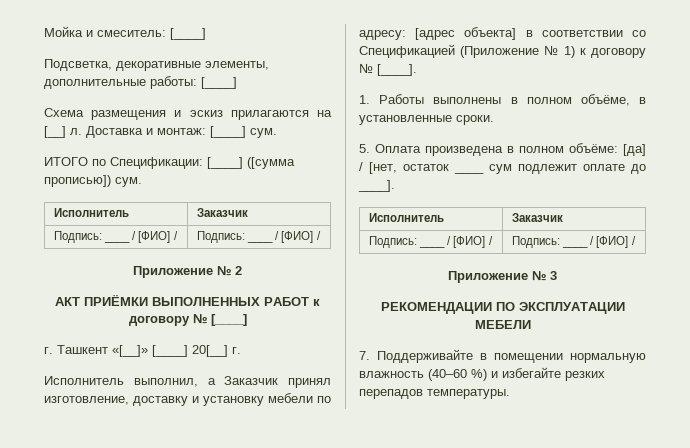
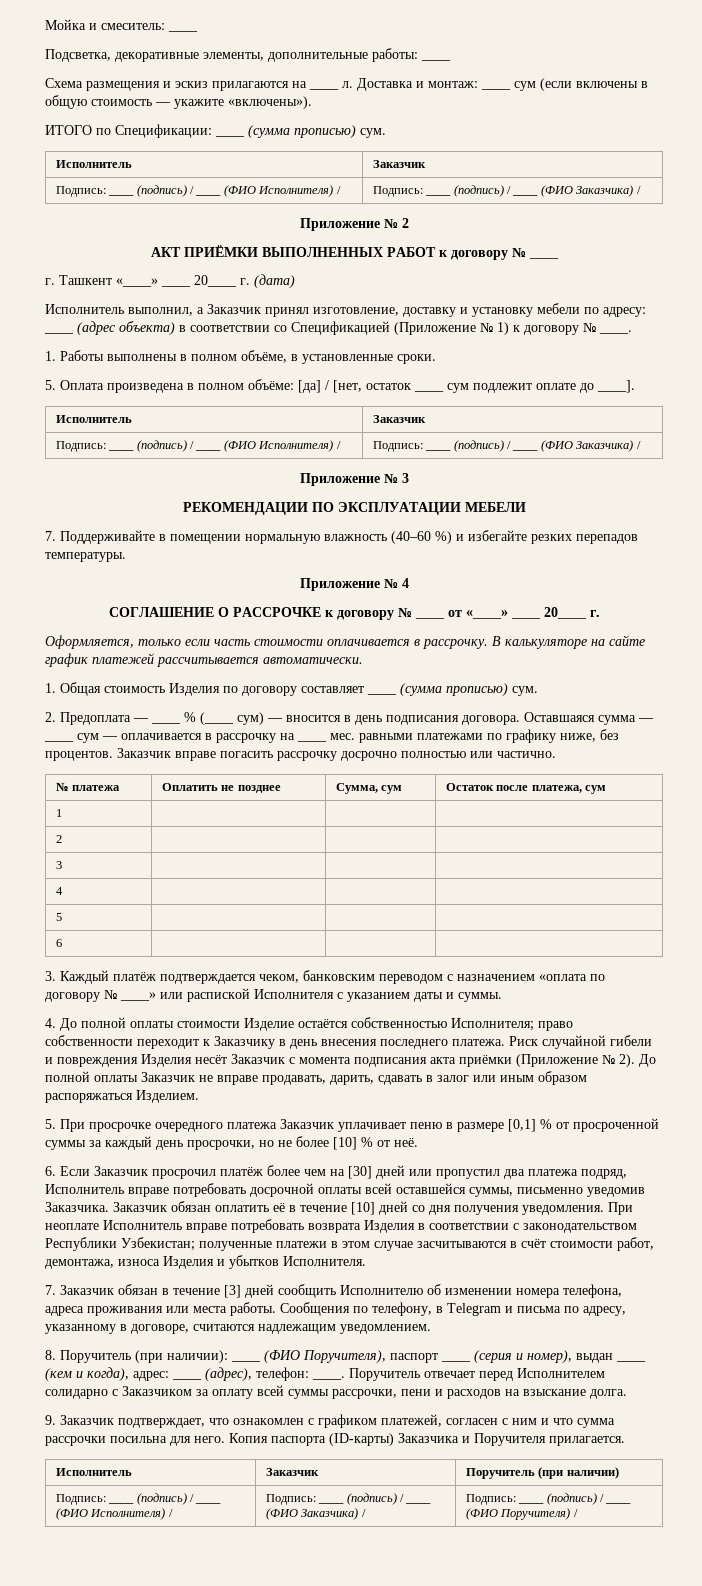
- Мойка и смеситель: [____]
+ Мойка и смеситель: ____
- Подсветка, декоративные элементы, дополнительные работы: [____]
+ Подсветка, декоративные элементы, дополнительные работы: ____
- Схема размещения и эскиз прилагаются на [__] л.
+ Схема размещения и эскиз прилагаются на ____ л.
- Доставка и монтаж: [____] сум.
+ Доставка и монтаж: ____ сум (если включены в общую стоимость — укажите «включены»).
- ИТОГО по Спецификации: [____] ([сумма прописью]) сум.
+ ИТОГО по Спецификации: ____ (сумма прописью) сум.
  Исполнитель | Заказчик
- Подпись: ____ / [ФИО] / | Подпись: ____ / [ФИО] /
+ Подпись: ____ (подпись) / ____ (ФИО Исполнителя) / | Подпись: ____ (подпись) / ____ (ФИО Заказчика) /
- АКТ ПРИЁМКИ ВЫПОЛНЕННЫХ РАБОТ к договору № [____]
+ АКТ ПРИЁМКИ ВЫПОЛНЕННЫХ РАБОТ к договору № ____
- г. Ташкент «[__]» [____] 20[__] г.
+ г. Ташкент «____» ____ 20____ г. (дата)
- Исполнитель выполнил, а Заказчик принял изготовление, доставку и установку мебели по адресу: [адрес объекта] в соответствии со Спецификацией (Приложение № 1) к договору № [____].
+ Исполнитель выполнил, а Заказчик принял изготовление, доставку и установку мебели по адресу: ____ (адрес объекта) в соответствии со Спецификацией (Приложение № 1) к договору № ____.
  5. Оплата произведена в полном объёме: [да] / [нет, остаток ____ сум подлежит оплате до ____].
  Исполнитель | Заказчик
- Подпись: ____ / [ФИО] / | Подпись: ____ / [ФИО] /
+ Подпись: ____ (подпись) / ____ (ФИО Исполнителя) / | Подпись: ____ (подпись) / ____ (ФИО Заказчика) /
+ Приложение № 4
+ СОГЛАШЕНИЕ О РАССРОЧКЕ к договору № ____ от «____» ____ 20____ г.
+ Оформляется, только если часть стоимости оплачивается в рассрочку. В калькуляторе на сайте график платежей рассчитывается автоматически.
+ 1. Общая стоимость Изделия по договору составляет ____ (сумма прописью) сум.
+ 2. Предоплата — ____ % (____ сум) — вносится в день подписания договора. Оставшаяся сумма — ____ сум — оплачивается в рассрочку на ____ мес. равными платежами по графику ниже, без процентов. Заказчик вправе погасить рассрочку досрочно полностью или частично.
+ № платежа | Оплатить не позднее | Сумма, сум | Остаток после платежа, сум
+ 1 | | |
+ 2 | | |
+ 3 | | |
+ 4 | | |
+ 5 | | |
+ 6 | | |
+ 3. Каждый платёж подтверждается чеком, банковским переводом с назначением «оплата по договору № ____» или распиской Исполнителя с указанием даты и суммы.
+ 4. До полной оплаты стоимости Изделие остаётся собственностью Исполнителя; право собственности переходит к Заказчику в день внесения последнего платежа. Риск случайной гибели и повреждения Изделия несёт Заказчик с момента подписания акта приёмки (Приложение № 2). До полной оплаты Заказчик не вправе продавать, дарить, сдавать в залог или иным образом распоряжаться Изделием.
+ 5. При просрочке очередного платежа Заказчик уплачивает пеню в размере [0,1] % от просроченной суммы за каждый день просрочки, но не более [10] % от неё.
+ 6. Если Заказчик просрочил платёж более чем на [30] дней или пропустил два платежа подряд, Исполнитель вправе потребовать досрочной оплаты всей оставшейся суммы, письменно уведомив Заказчика. Заказчик обязан оплатить её в течение [10] дней со дня получения уведомления. При неоплате Исполнитель вправе потребовать возврата Изделия в соответствии с законодательством Республики Узбекистан; полученные платежи в этом случае засчитываются в счёт стоимости работ, демонтажа, износа Изделия и убытков Исполнителя.
+ 7. Заказчик обязан в течение [3] дней сообщить Исполнителю об изменении номера телефона, адреса проживания или места работы. Сообщения по телефону, в Telegram и письма по адресу, указанному в договоре, считаются надлежащим уведомлением.
+ 8. Поручитель (при наличии): ____ (ФИО Поручителя), паспорт ____ (серия и номер), выдан ____ (кем и когда), адрес: ____ (адрес), телефон: ____. Поручитель отвечает перед Исполнителем солидарно с Заказчиком за оплату всей суммы рассрочки, пени и расходов на взыскание долга.
+ 9. Заказчик подтверждает, что ознакомлен с графиком платежей, согласен с ним и что сумма рассрочки посильна для него. Копия паспорта (ID-карты) Заказчика и Поручителя прилагается.
+ Исполнитель | Заказчик | Поручитель (при наличии)
+ Подпись: ____ (подпись) / ____ (ФИО Исполнителя) / | Подпись: ____ (подпись) / ____ (ФИО Заказчика) / | Подпись: ____ (подпись) / ____ (ФИО Поручителя) /

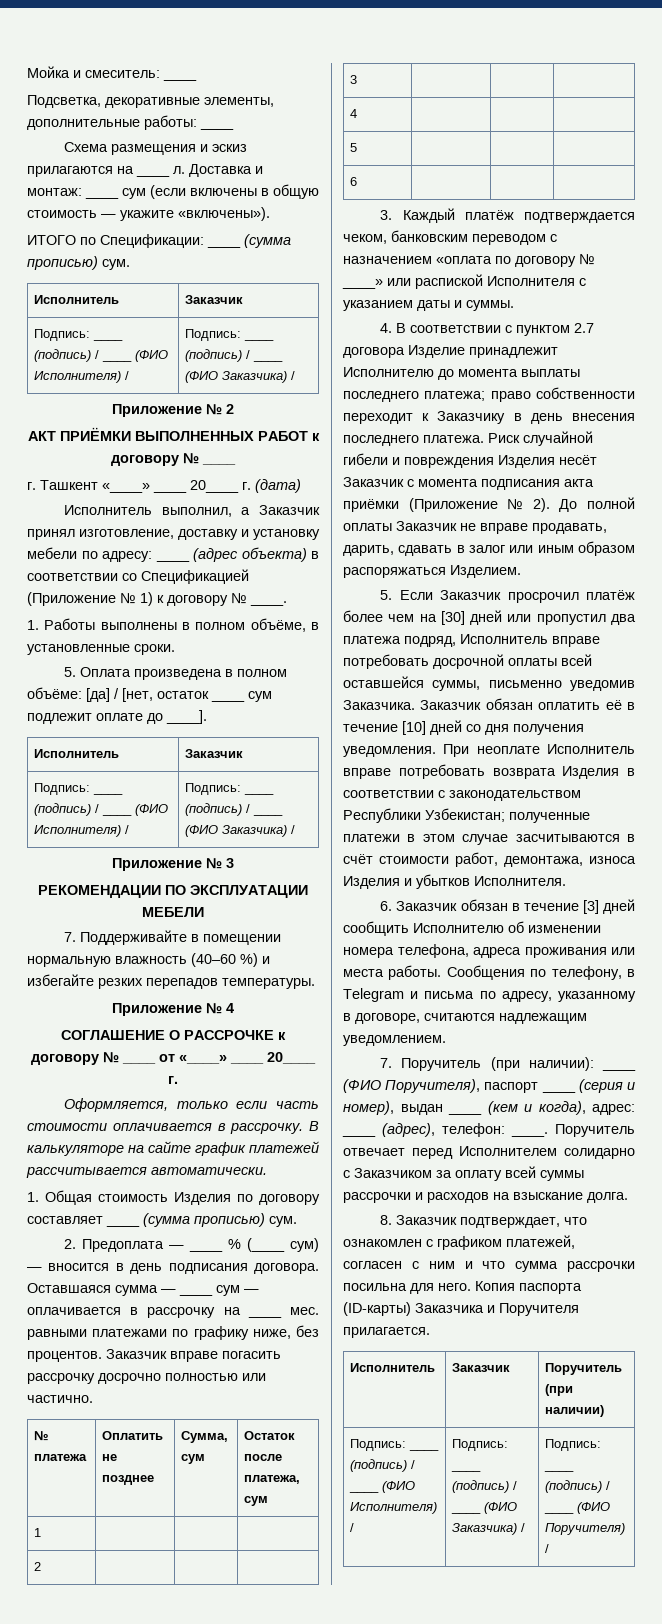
- 4. До полной оплаты стоимости Изделие остаётся собственностью Исполнителя; право собственности переходит к Заказчику в день внесения последнего платежа.
+ 4. В соответствии с пунктом 2.7 договора Изделие принадлежит Исполнителю до момента выплаты последнего платежа; право собственности переходит к Заказчику в день внесения последнего платежа.
- 5. При просрочке очередного платежа Заказчик уплачивает пеню в размере [0,1] % от просроченной суммы за каждый день просрочки, но не более [10] % от неё.
- 6. Если Заказчик просрочил платёж более чем на [30] дней или пропустил два платежа подряд, Исполнитель вправе потребовать досрочной оплаты всей оставшейся суммы, письменно уведомив Заказчика.
+ 5. Если Заказчик просрочил платёж более чем на [30] дней или пропустил два платежа подряд, Исполнитель вправе потребовать досрочной оплаты всей оставшейся суммы, письменно уведомив Заказчика.
- 7. Заказчик обязан в течение [3] дней сообщить Исполнителю об изменении номера телефона, адреса проживания или места работы.
+ 6. Заказчик обязан в течение [3] дней сообщить Исполнителю об изменении номера телефона, адреса проживания или места работы.
- 8. Поручитель (при наличии): ____ (ФИО Поручителя), паспорт ____ (серия и номер), выдан ____ (кем и когда), адрес: ____ (адрес), телефон: ____.
+ 7. Поручитель (при наличии): ____ (ФИО Поручителя), паспорт ____ (серия и номер), выдан ____ (кем и когда), адрес: ____ (адрес), телефон: ____.
- Поручитель отвечает перед Исполнителем солидарно с Заказчиком за оплату всей суммы рассрочки, пени и расходов на взыскание долга.
+ Поручитель отвечает перед Исполнителем солидарно с Заказчиком за оплату всей суммы рассрочки и расходов на взыскание долга.
- 9. Заказчик подтверждает, что ознакомлен с графиком платежей, согласен с ним и что сумма рассрочки посильна для него.
+ 8. Заказчик подтверждает, что ознакомлен с графиком платежей, согласен с ним и что сумма рассрочки посильна для него.

